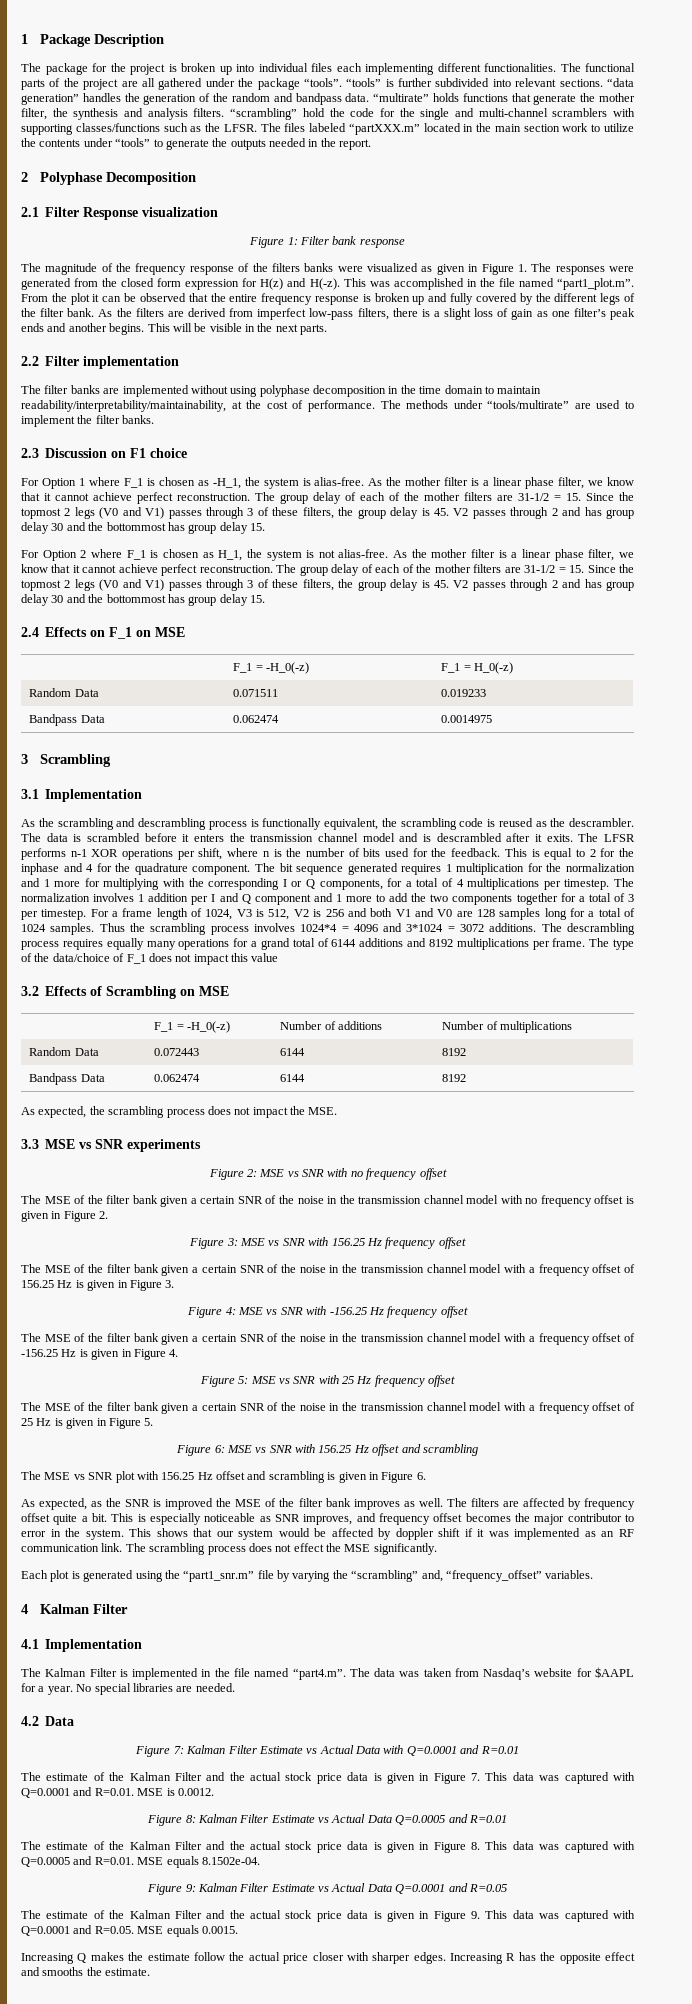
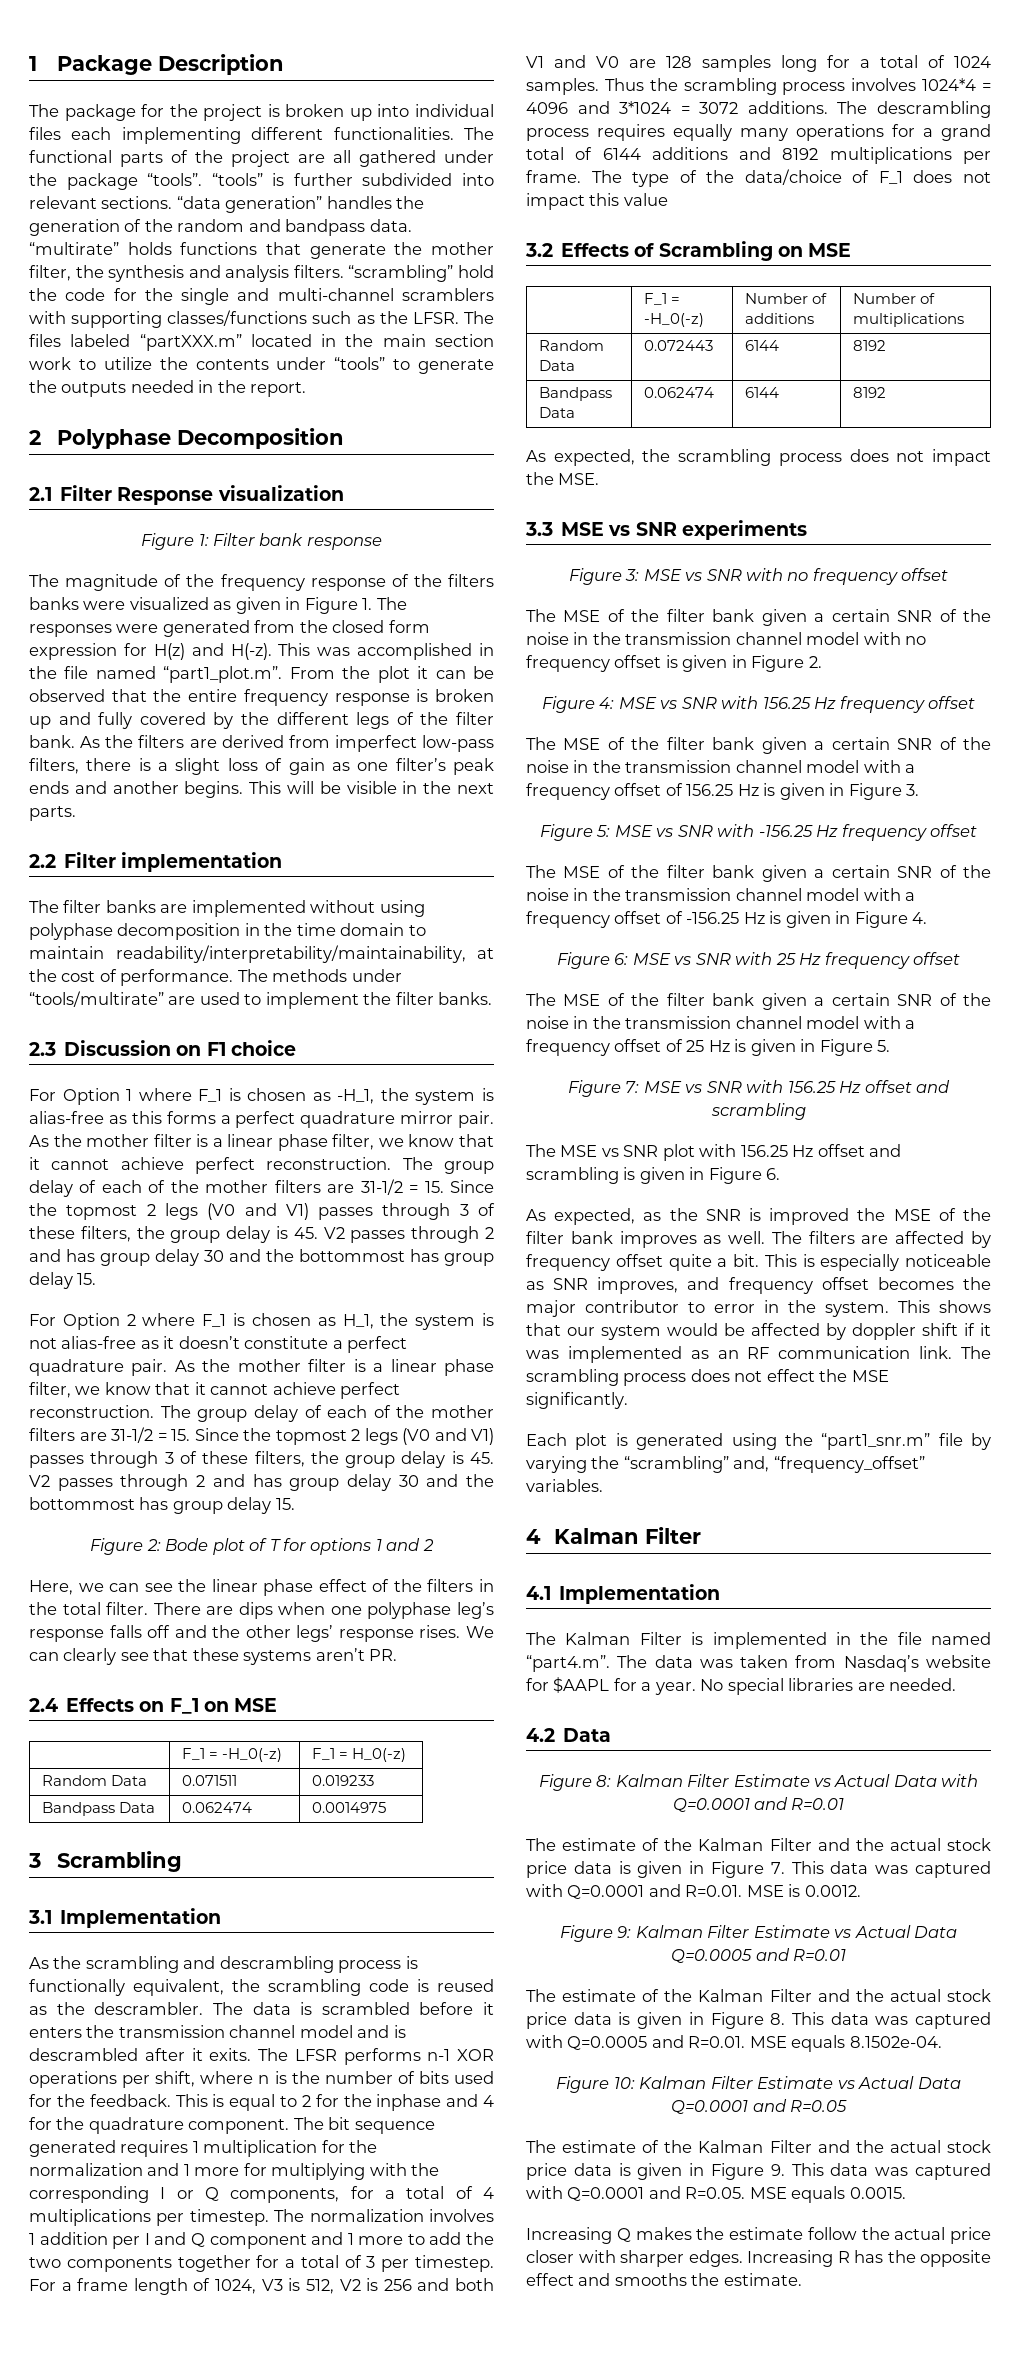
- For Option 1 where F_1 is chosen as -H_1, the system is alias-free.
+ For Option 1 where F_1 is chosen as -H_1, the system is alias-free as this forms a perfect quadrature mirror pair.
- For Option 2 where F_1 is chosen as H_1, the system is not alias-free.
+ For Option 2 where F_1 is chosen as H_1, the system is not alias-free as it doesn’t constitute a perfect quadrature pair.
+ Figure 2: Bode plot of T for options 1 and 2
+ Here, we can see the linear phase effect of the filters in the total filter. There are dips when one polyphase leg’s response falls off and the other legs’ response rises. We can clearly see that these systems aren’t PR.
- Figure 2: MSE vs SNR with no frequency offset
+ Figure 3: MSE vs SNR with no frequency offset
- Figure 3: MSE vs SNR with 156.25 Hz frequency offset
+ Figure 4: MSE vs SNR with 156.25 Hz frequency offset
- Figure 4: MSE vs SNR with -156.25 Hz frequency offset
+ Figure 5: MSE vs SNR with -156.25 Hz frequency offset
- Figure 5: MSE vs SNR with 25 Hz frequency offset
+ Figure 6: MSE vs SNR with 25 Hz frequency offset
- Figure 6: MSE vs SNR with 156.25 Hz offset and scrambling
+ Figure 7: MSE vs SNR with 156.25 Hz offset and scrambling
- Figure 7: Kalman Filter Estimate vs Actual Data with Q=0.0001 and R=0.01
+ Figure 8: Kalman Filter Estimate vs Actual Data with Q=0.0001 and R=0.01
- Figure 8: Kalman Filter Estimate vs Actual Data Q=0.0005 and R=0.01
+ Figure 9: Kalman Filter Estimate vs Actual Data Q=0.0005 and R=0.01
- Figure 9: Kalman Filter Estimate vs Actual Data Q=0.0001 and R=0.05
+ Figure 10: Kalman Filter Estimate vs Actual Data Q=0.0001 and R=0.05

